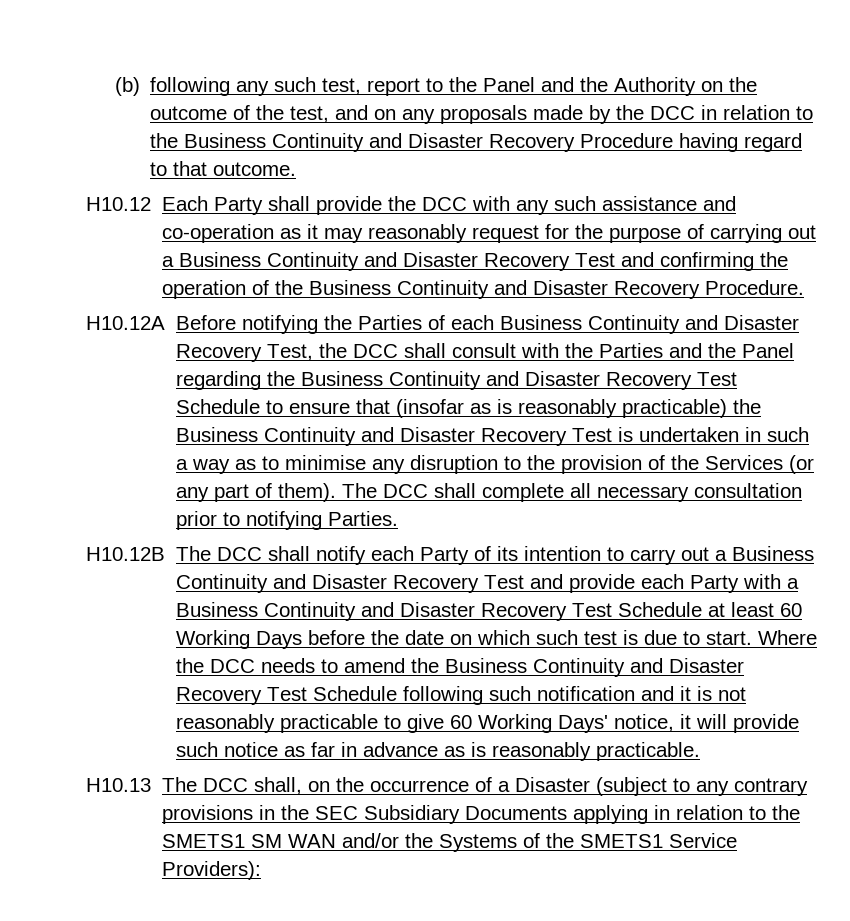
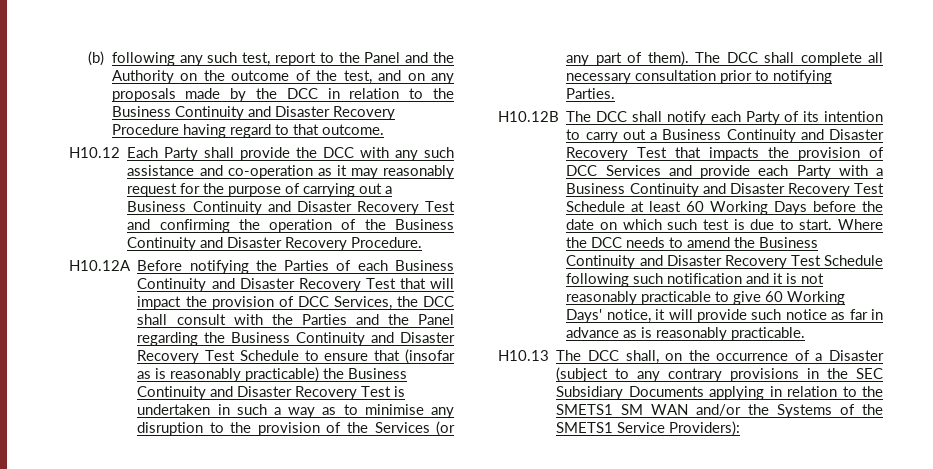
- H10.12A Before notifying the Parties of each Business Continuity and Disaster Recovery Test, the DCC shall consult with the Parties and the Panel regarding the Business Continuity and Disaster Recovery Test Schedule to ensure that (insofar as is reasonably practicable) the Business Continuity and Disaster Recovery Test is undertaken in such a way as to minimise any disruption to the provision of the Services (or any part of them).
+ H10.12A Before notifying the Parties of each Business Continuity and Disaster Recovery Test that will impact the provision of DCC Services, the DCC shall consult with the Parties and the Panel regarding the Business Continuity and Disaster Recovery Test Schedule to ensure that (insofar as is reasonably practicable) the Business Continuity and Disaster Recovery Test is undertaken in such a way as to minimise any disruption to the provision of the Services (or any part of them).
- H10.12B The DCC shall notify each Party of its intention to carry out a Business Continuity and Disaster Recovery Test and provide each Party with a Business Continuity and Disaster Recovery Test Schedule at least 60 Working Days before the date on which such test is due to start.
+ H10.12B The DCC shall notify each Party of its intention to carry out a Business Continuity and Disaster Recovery Test that impacts the provision of DCC Services and provide each Party with a Business Continuity and Disaster Recovery Test Schedule at least 60 Working Days before the date on which such test is due to start.

